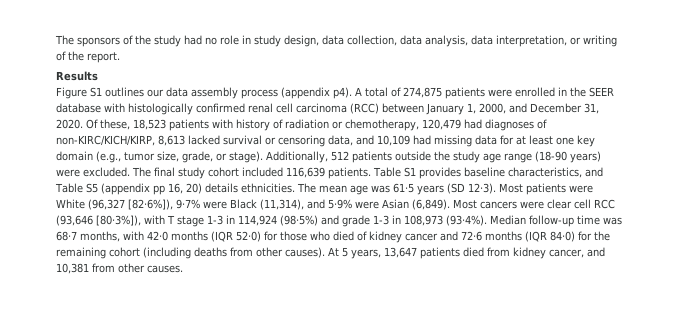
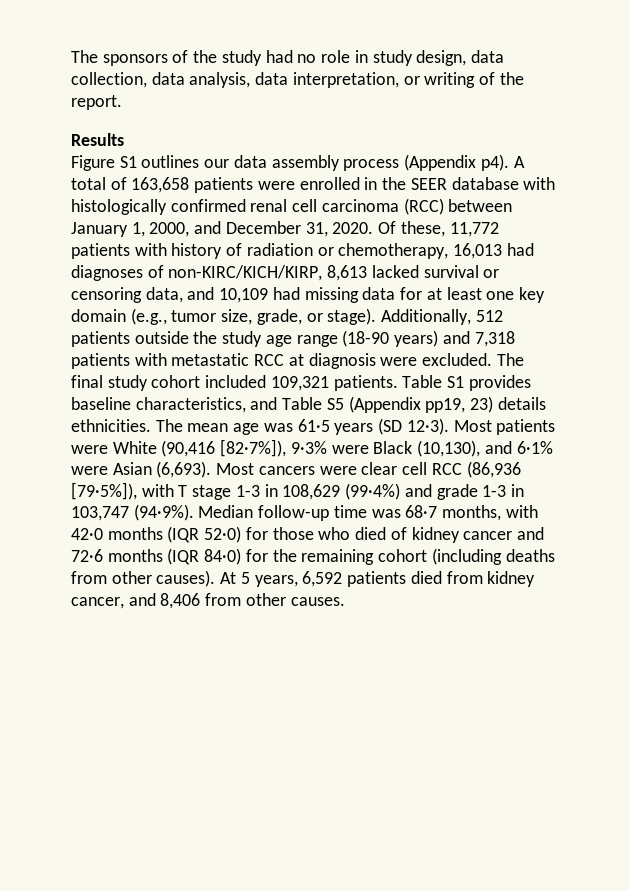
- Figure S1 outlines our data assembly process (appendix p4).
+ Figure S1 outlines our data assembly process (Appendix p4).
- A total of 274,875 patients were enrolled in the SEER database with histologically confirmed renal cell carcinoma (RCC) between January 1, 2000, and December 31, 2020.
+ A total of 163,658 patients were enrolled in the SEER database with histologically confirmed renal cell carcinoma (RCC) between January 1, 2000, and December 31, 2020.
- Of these, 18,523 patients with history of radiation or chemotherapy, 120,479 had diagnoses of non-KIRC/KICH/KIRP, 8,613 lacked survival or censoring data, and 10,109 had missing data for at least one key domain (e.g., tumor size, grade, or stage).
+ Of these, 11,772 patients with history of radiation or chemotherapy, 16,013 had diagnoses of non-KIRC/KICH/KIRP, 8,613 lacked survival or censoring data, and 10,109 had missing data for at least one key domain (e.g., tumor size, grade, or stage).
- Additionally, 512 patients outside the study age range (18-90 years) were excluded.
+ Additionally, 512 patients outside the study age range (18-90 years) and 7,318 patients with metastatic RCC at diagnosis were excluded.
- The final study cohort included 116,639 patients.
+ The final study cohort included 109,321 patients.
- Table S1 provides baseline characteristics, and Table S5 (appendix pp 16, 20) details ethnicities.
+ Table S1 provides baseline characteristics, and Table S5 (Appendix pp19, 23) details ethnicities.
- Most patients were White (96,327 [82·6%]), 9·7% were Black (11,314), and 5·9% were Asian (6,849).
+ Most patients were White (90,416 [82·7%]), 9·3% were Black (10,130), and 6·1% were Asian (6,693).
- Most cancers were clear cell RCC (93,646 [80·3%]), with T stage 1-3 in 114,924 (98·5%) and grade 1-3 in 108,973 (93·4%).
+ Most cancers were clear cell RCC (86,936 [79·5%]), with T stage 1-3 in 108,629 (99·4%) and grade 1-3 in 103,747 (94·9%).
- At 5 years, 13,647 patients died from kidney cancer, and 10,381 from other causes.
+ At 5 years, 6,592 patients died from kidney cancer, and 8,406 from other causes.

